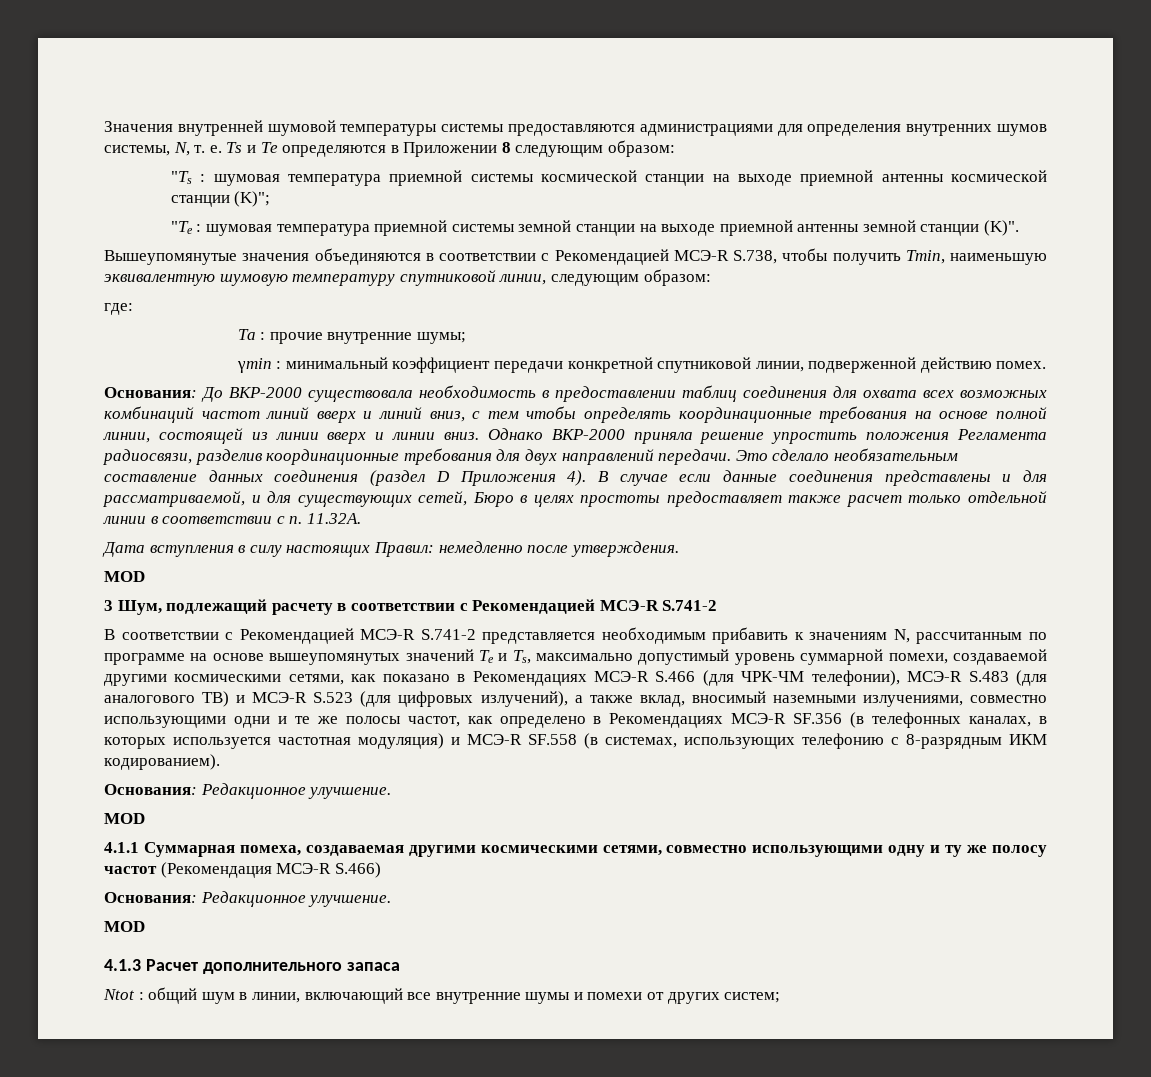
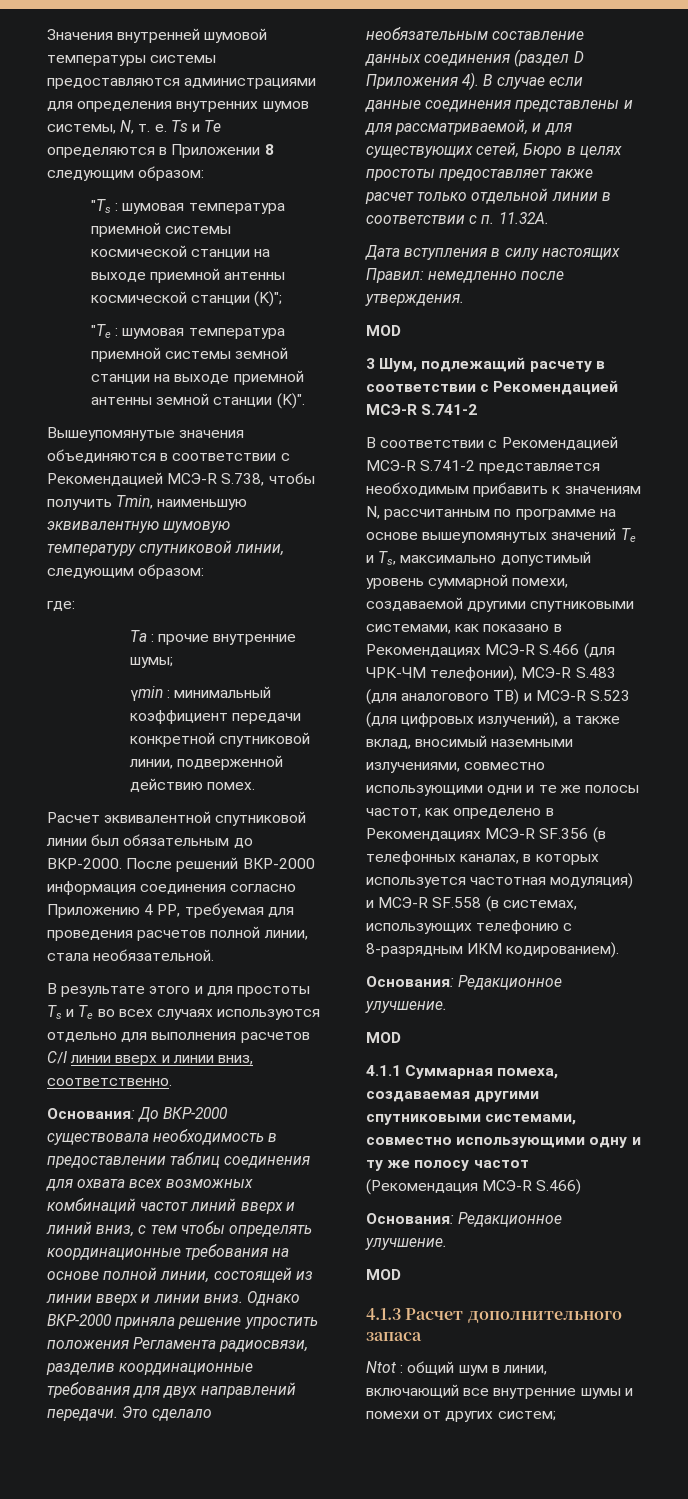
+ Расчет эквивалентной спутниковой линии был обязательным до ВКР-2000. После решений ВКР-2000 информация соединения согласно Приложению 4 РР, требуемая для проведения расчетов полной линии, стала необязательной.
+ В результате этого и для простоты Ts и Te во всех случаях используются отдельно для выполнения расчетов C/I линии вверх и линии вниз, соответственно.
- В соответствии с Рекомендацией МСЭ-R S.741-2 представляется необходимым прибавить к значениям N, рассчитанным по программе на основе вышеупомянутых значений Te и Ts, максимально допустимый уровень суммарной помехи, создаваемой другими космическими сетями, как показано в Рекомендациях МСЭ-R S.466 (для ЧРК-ЧМ телефонии), МСЭ-R S.483 (для аналогового ТВ) и МСЭ-R S.523 (для цифровых излучений), а также вклад, вносимый наземными излучениями, совместно использующими одни и те же полосы частот, как определено в Рекомендациях МСЭ-R SF.356 (в телефонных каналах, в которых используется частотная модуляция) и МСЭ-R SF.558 (в системах, использующих телефонию с 8-разрядным ИКМ кодированием).
+ В соответствии с Рекомендацией МСЭ-R S.741-2 представляется необходимым прибавить к значениям N, рассчитанным по программе на основе вышеупомянутых значений Te и Ts, максимально допустимый уровень суммарной помехи, создаваемой другими спутниковыми системами, как показано в Рекомендациях МСЭ-R S.466 (для ЧРК-ЧМ телефонии), МСЭ-R S.483 (для аналогового ТВ) и МСЭ-R S.523 (для цифровых излучений), а также вклад, вносимый наземными излучениями, совместно использующими одни и те же полосы частот, как определено в Рекомендациях МСЭ-R SF.356 (в телефонных каналах, в которых используется частотная модуляция) и МСЭ-R SF.558 (в системах, использующих телефонию с 8-разрядным ИКМ кодированием).
- 4.1.1 Суммарная помеха, создаваемая другими космическими сетями, совместно использующими одну и ту же полосу частот (Рекомендация МСЭ-R S.466)
+ 4.1.1 Суммарная помеха, создаваемая другими спутниковыми системами, совместно использующими одну и ту же полосу частот (Рекомендация МСЭ-R S.466)

